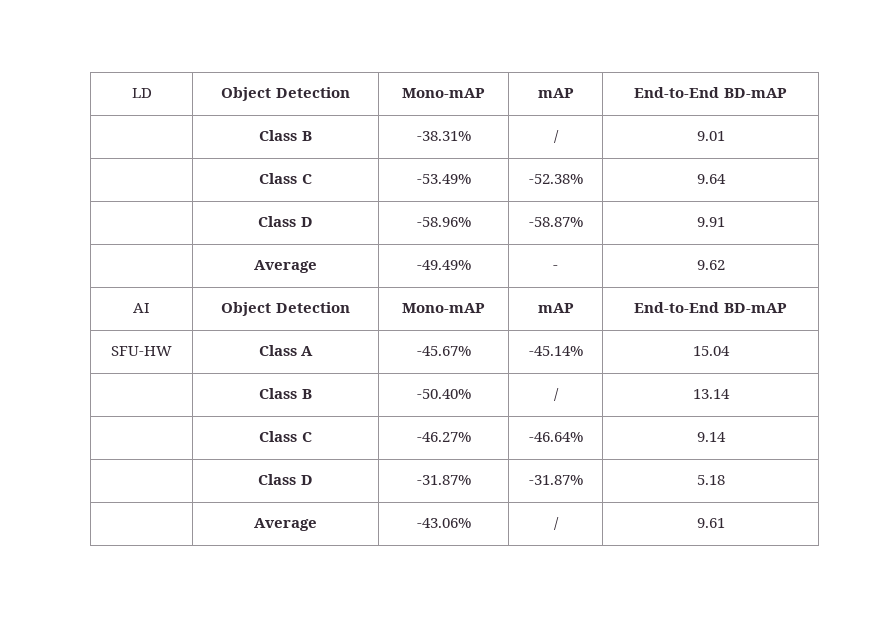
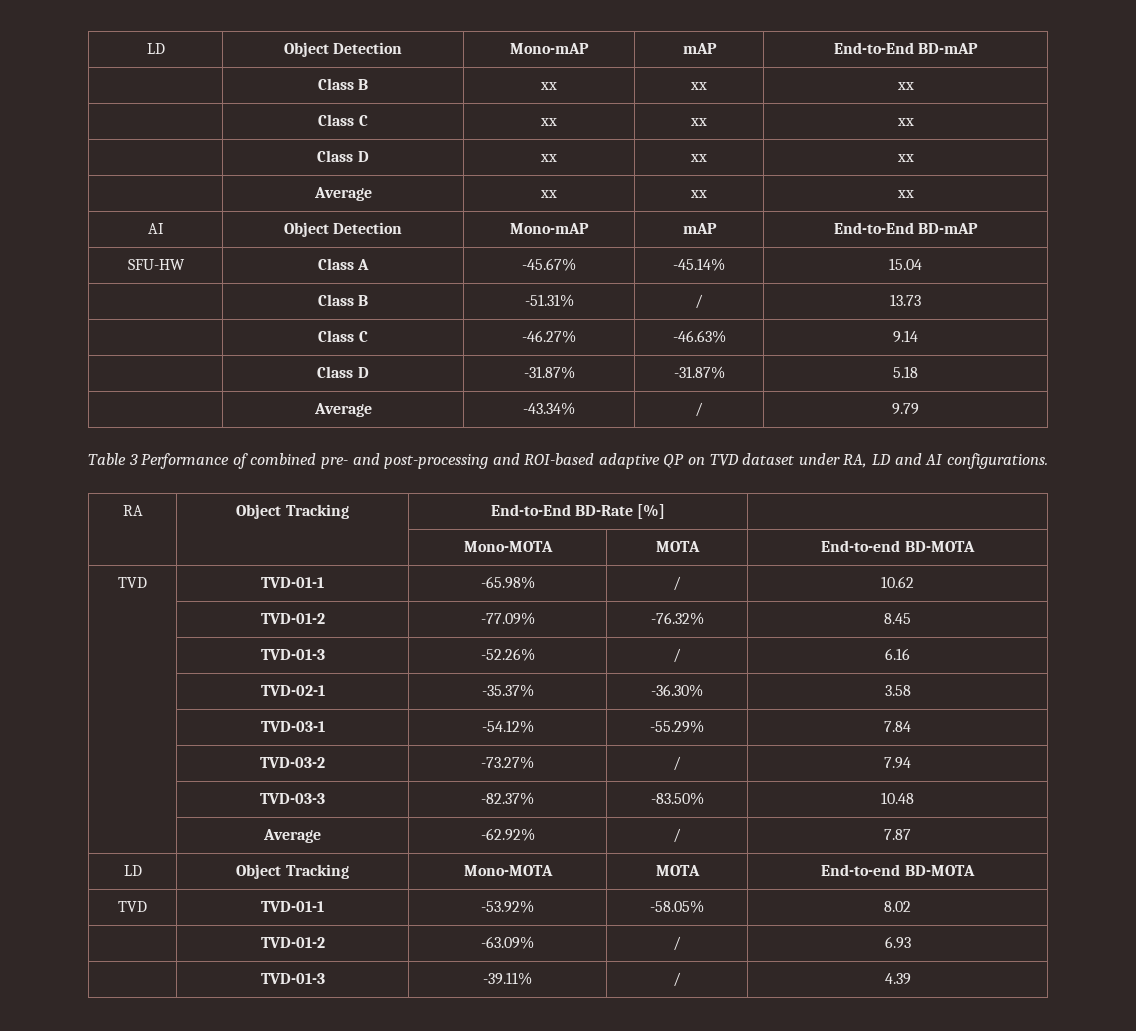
- | Class B | -38.31% | / | 9.01
- | Class C | -53.49% | -52.38% | 9.64
- | Class D | -58.96% | -58.87% | 9.91
- | Average | -49.49% | - | 9.62
+ | Class B | xx | xx | xx
+ | Class C | xx | xx | xx
+ | Class D | xx | xx | xx
+ | Average | xx | xx | xx
- | Class B | -50.40% | / | 13.14
+ | Class B | -51.31% | / | 13.73
- | Class C | -46.27% | -46.64% | 9.14
+ | Class C | -46.27% | -46.63% | 9.14
- | Average | -43.06% | / | 9.61
+ | Average | -43.34% | / | 9.79
+ Table 3 Performance of combined pre- and post-processing and ROI-based adaptive QP on TVD dataset under RA, LD and AI configurations.
+ RA | Object Tracking | End-to-End BD-Rate [%] |
+ | | Mono-MOTA | MOTA | End-to-end BD-MOTA
+ TVD | TVD-01-1 | -65.98% | / | 10.62
+ | TVD-01-2 | -77.09% | -76.32% | 8.45
+ | TVD-01-3 | -52.26% | / | 6.16
+ | TVD-02-1 | -35.37% | -36.30% | 3.58
+ | TVD-03-1 | -54.12% | -55.29% | 7.84
+ | TVD-03-2 | -73.27% | / | 7.94
+ | TVD-03-3 | -82.37% | -83.50% | 10.48
+ | Average | -62.92% | / | 7.87
+ LD | Object Tracking | Mono-MOTA | MOTA | End-to-end BD-MOTA
+ TVD | TVD-01-1 | -53.92% | -58.05% | 8.02
+ | TVD-01-2 | -63.09% | / | 6.93
+ | TVD-01-3 | -39.11% | / | 4.39

